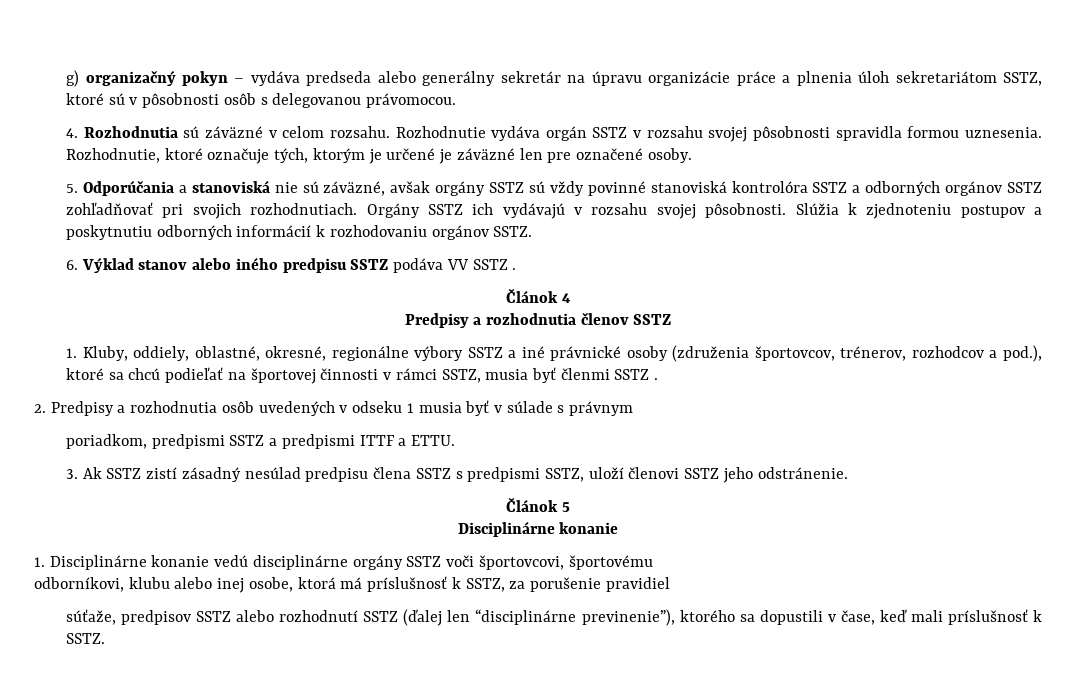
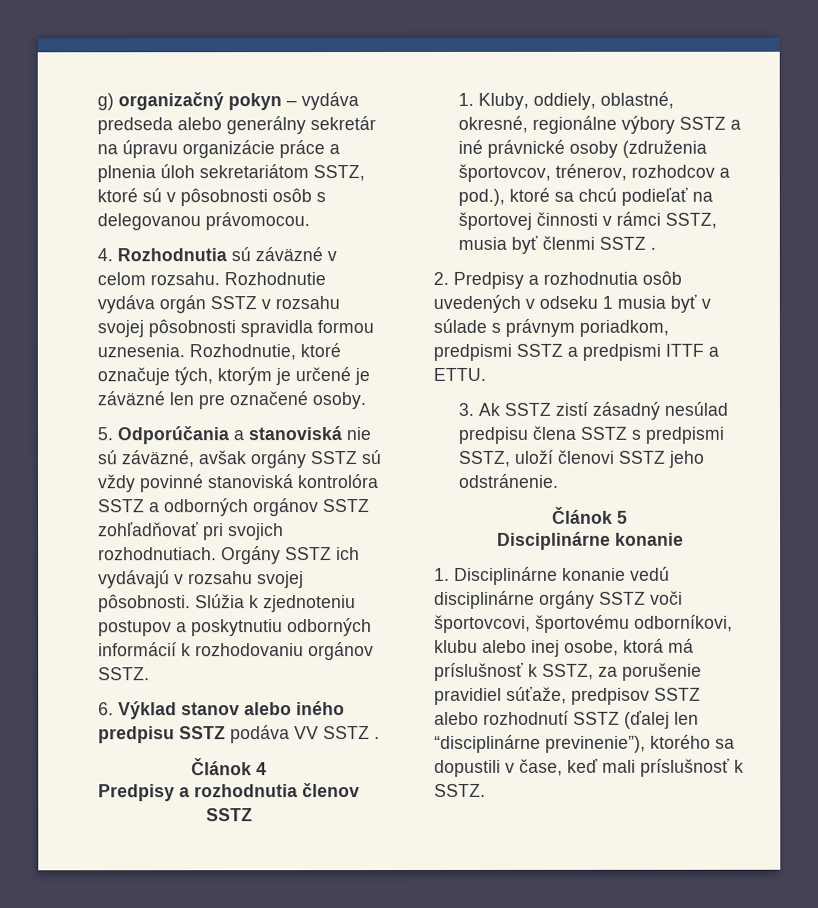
- 2. Predpisy a rozhodnutia osôb uvedených v odseku 1 musia byť v súlade s právnym
- poriadkom, predpismi SSTZ a predpismi ITTF a ETTU.
+ 2. Predpisy a rozhodnutia osôb uvedených v odseku 1 musia byť v súlade s právnym poriadkom, predpismi SSTZ a predpismi ITTF a ETTU.
- 1. Disciplinárne konanie vedú disciplinárne orgány SSTZ voči športovcovi, športovému
- odborníkovi, klubu alebo inej osobe, ktorá má príslušnosť k SSTZ, za porušenie pravidiel
- súťaže, predpisov SSTZ alebo rozhodnutí SSTZ (ďalej len “disciplinárne previnenie”), ktorého sa dopustili v čase, keď mali príslušnosť k SSTZ.
+ 1. Disciplinárne konanie vedú disciplinárne orgány SSTZ voči športovcovi, športovému odborníkovi, klubu alebo inej osobe, ktorá má príslušnosť k SSTZ, za porušenie pravidiel súťaže, predpisov SSTZ alebo rozhodnutí SSTZ (ďalej len “disciplinárne previnenie”), ktorého sa dopustili v čase, keď mali príslušnosť k SSTZ.

